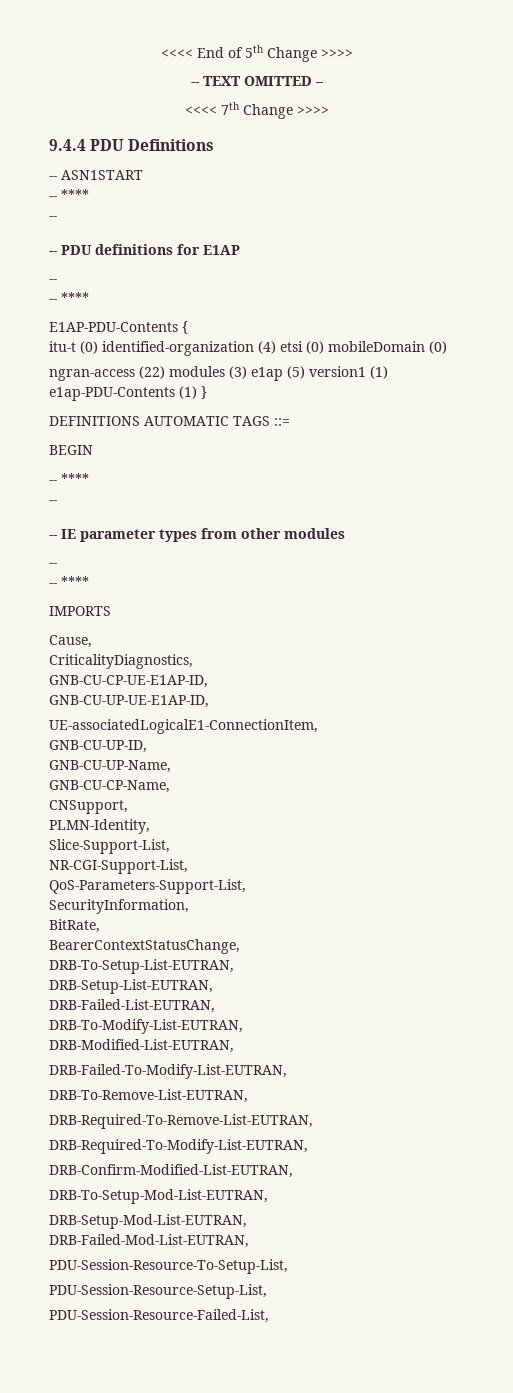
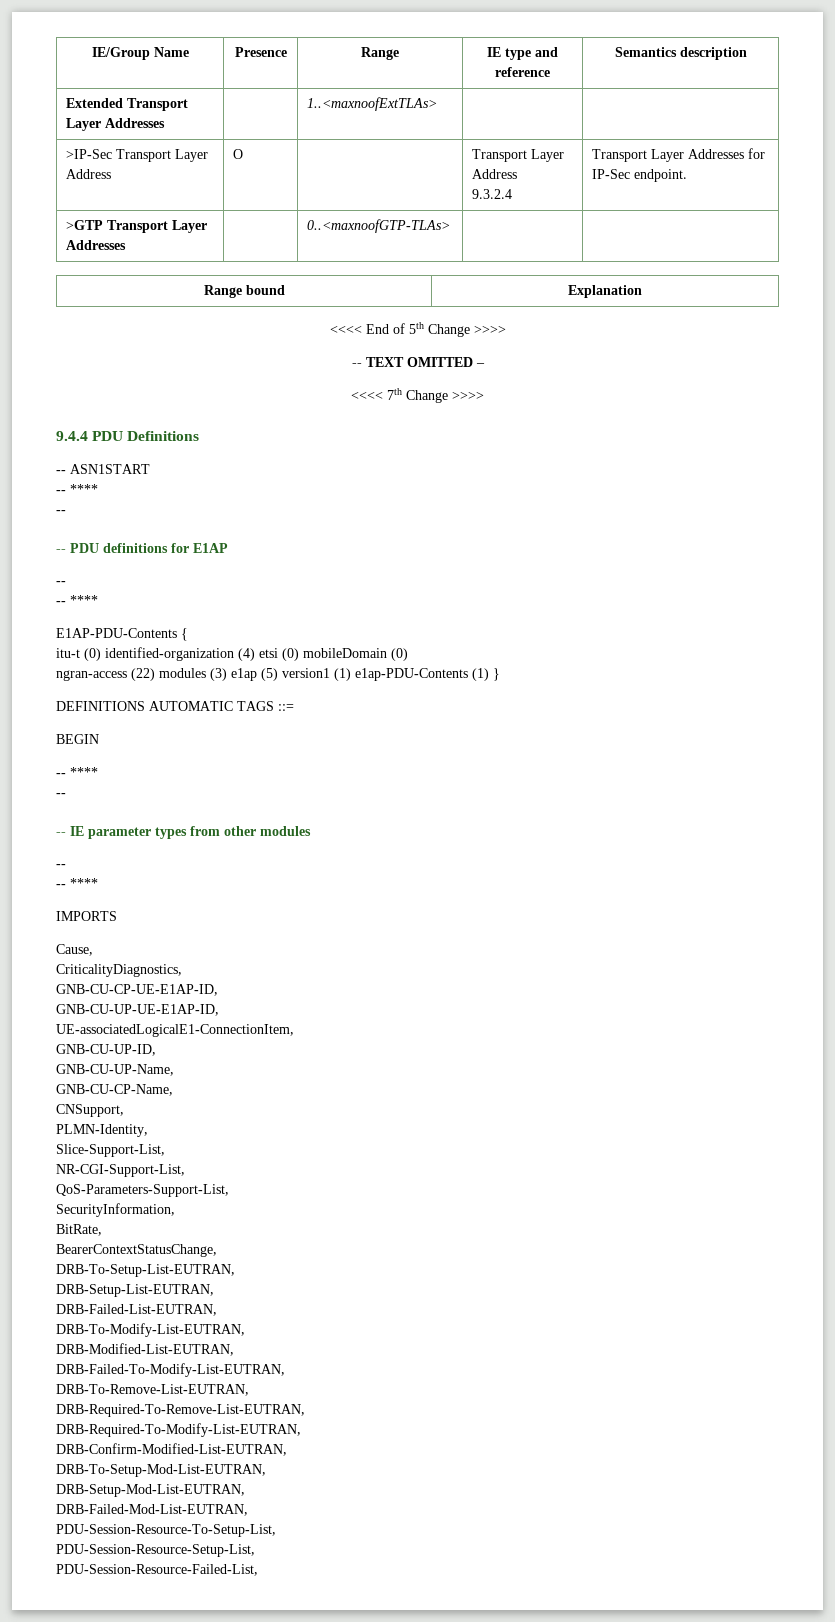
+ IE/Group Name | Presence | Range | IE type and reference | Semantics description
+ Extended Transport Layer Addresses | | 1..<maxnoofExtTLAs> | |
+ >IP-Sec Transport Layer Address | O | | Transport Layer Address
+ 9.3.2.4 | Transport Layer Addresses for IP-Sec endpoint.
+ >GTP Transport Layer Addresses | | 0..<maxnoofGTP-TLAs> | |
+ Range bound | Explanation

